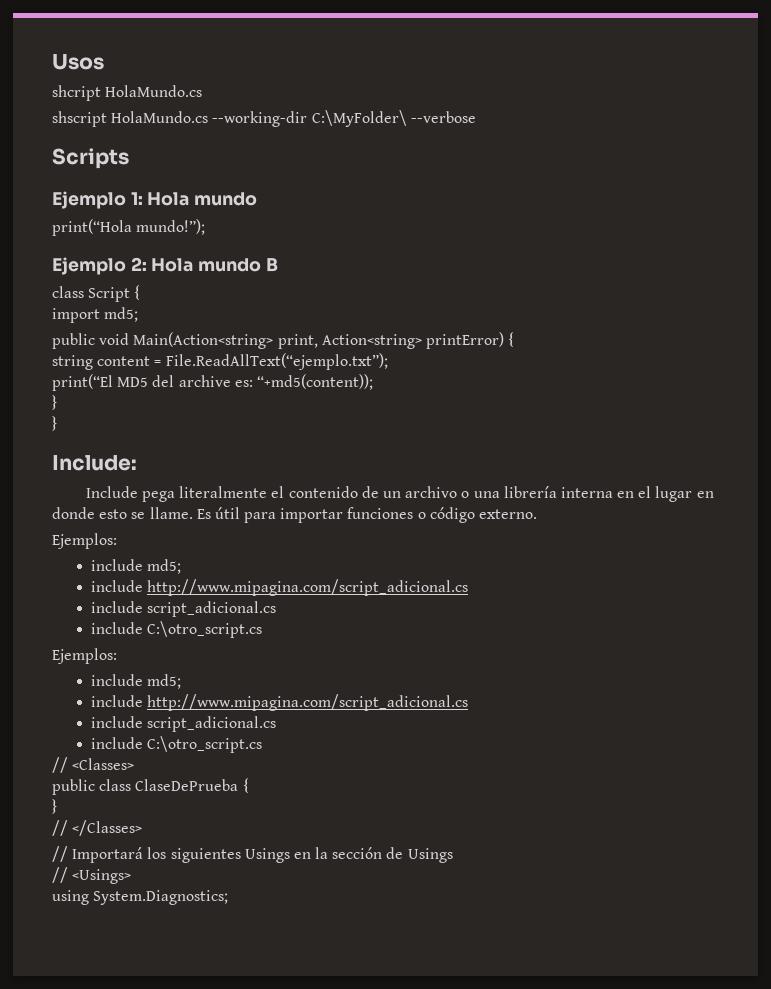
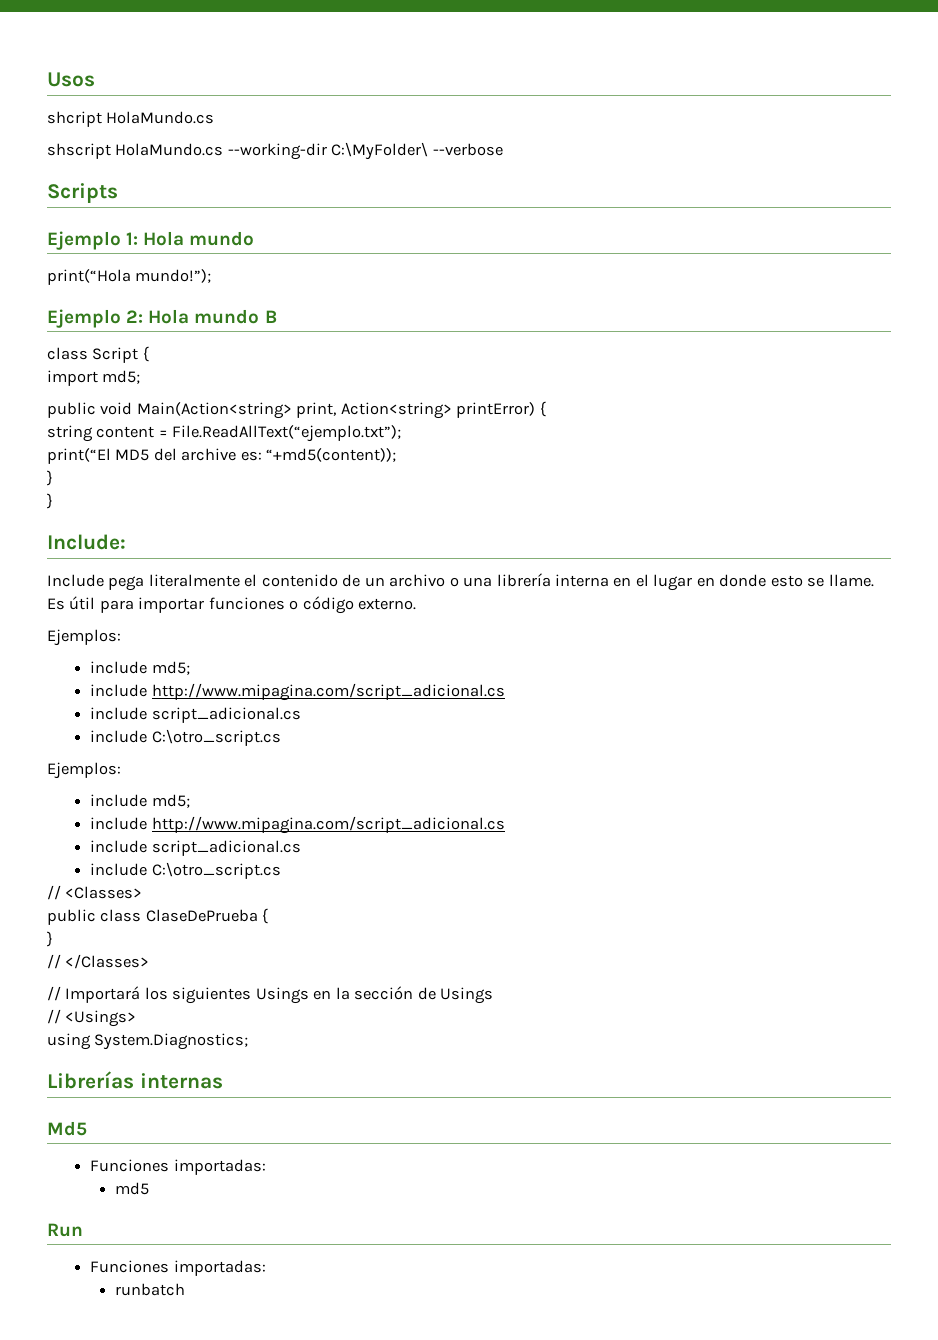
+ Librerías internas
+ Md5
+ Funciones importadas:
+ md5
+ Run
+ Funciones importadas:
+ runbatch

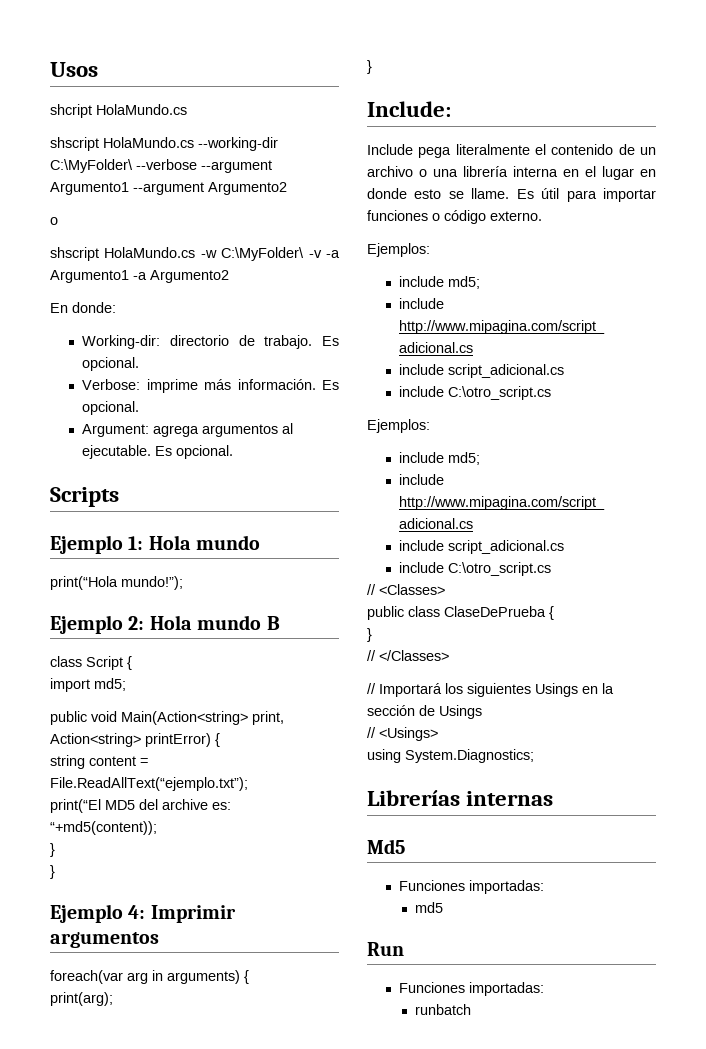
- shscript HolaMundo.cs --working-dir C:\MyFolder\ --verbose
+ shscript HolaMundo.cs --working-dir C:\MyFolder\ --verbose --argument Argumento1 --argument Argumento2
+ o
+ shscript HolaMundo.cs -w C:\MyFolder\ -v -a Argumento1 -a Argumento2
+ En donde:
+ Working-dir: directorio de trabajo. Es opcional.
+ Verbose: imprime más información. Es opcional.
+ Argument: agrega argumentos al ejecutable. Es opcional.
+ Ejemplo 4: Imprimir argumentos
+ foreach(var arg in arguments) {
+ print(arg);
+ }

